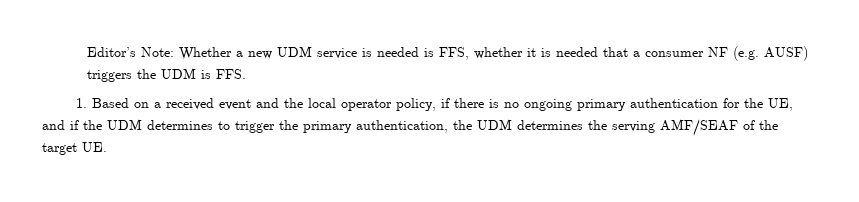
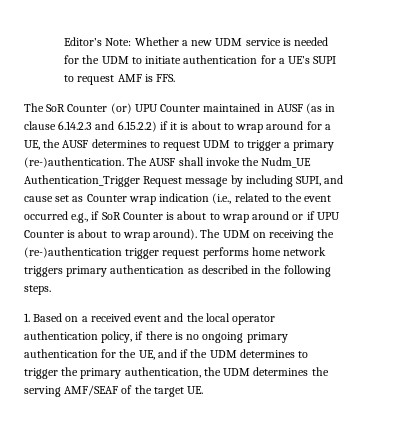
- Editor’s Note: Whether a new UDM service is needed is FFS, whether it is needed that a consumer NF (e.g. AUSF) triggers the UDM is FFS.
+ Editor’s Note: Whether a new UDM service is needed for the UDM to initiate authentication for a UE’s SUPI to request AMF is FFS.
+ The SoR Counter (or) UPU Counter maintained in AUSF (as in clause 6.14.2.3 and 6.15.2.2) if it is about to wrap around for a UE, the AUSF determines to request UDM to trigger a primary (re-)authentication. The AUSF shall invoke the Nudm_UE Authentication_Trigger Request message by including SUPI, and cause set as Counter wrap indication (i.e., related to the event occurred e.g., if SoR Counter is about to wrap around or if UPU Counter is about to wrap around). The UDM on receiving the (re-)authentication trigger request performs home network triggers primary authentication as described in the following steps.
- 1. Based on a received event and the local operator policy, if there is no ongoing primary authentication for the UE, and if the UDM determines to trigger the primary authentication, the UDM determines the serving AMF/SEAF of the target UE.
+ 1. Based on a received event and the local operator authentication policy, if there is no ongoing primary authentication for the UE, and if the UDM determines to trigger the primary authentication, the UDM determines the serving AMF/SEAF of the target UE.

